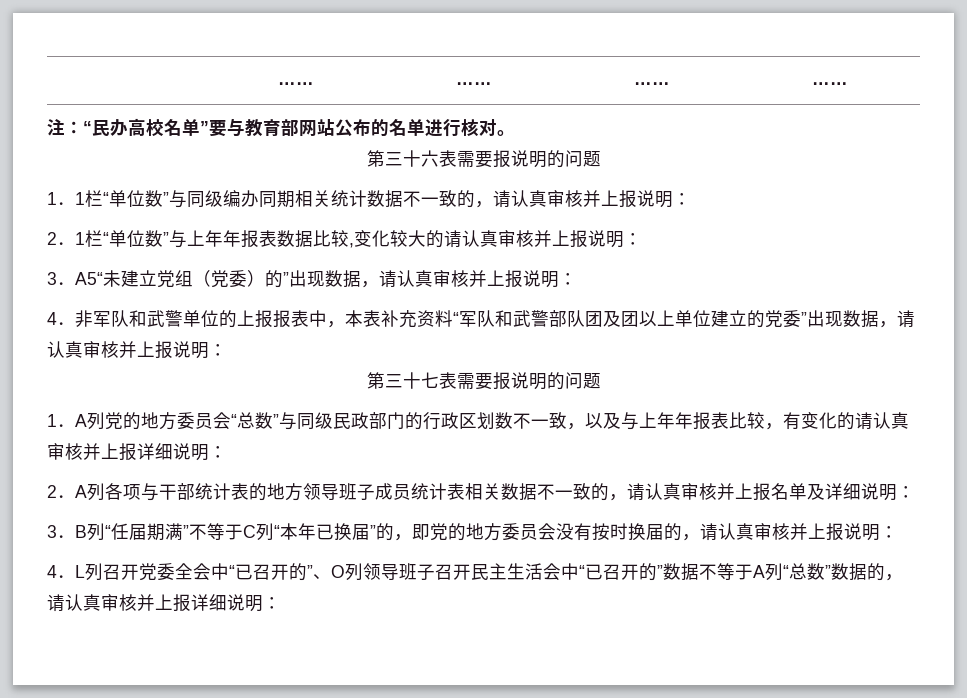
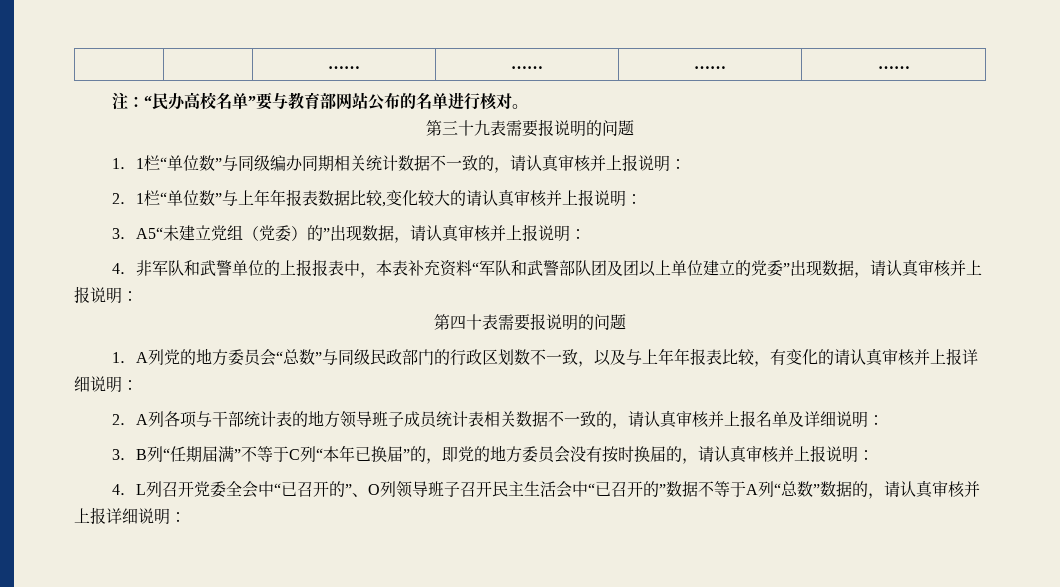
- 第三十六表需要报说明的问题
+ 第三十九表需要报说明的问题
- 第三十七表需要报说明的问题
+ 第四十表需要报说明的问题
- 3．B列“任届期满”不等于C列“本年已换届”的，即党的地方委员会没有按时换届的，请认真审核并上报说明：
+ 3．B列“任期届满”不等于C列“本年已换届”的，即党的地方委员会没有按时换届的，请认真审核并上报说明：

